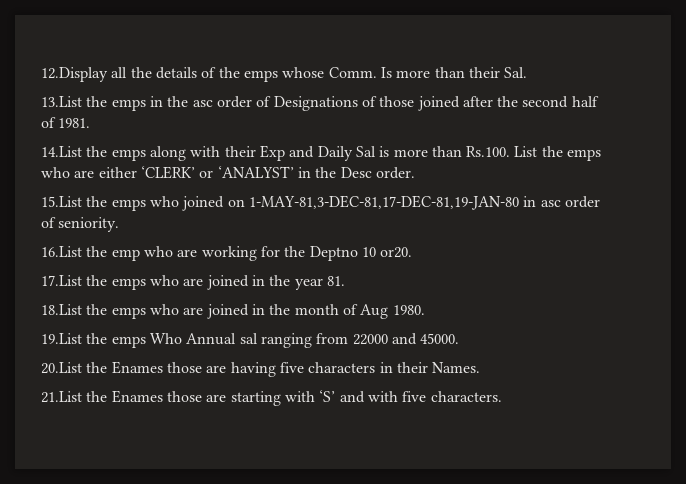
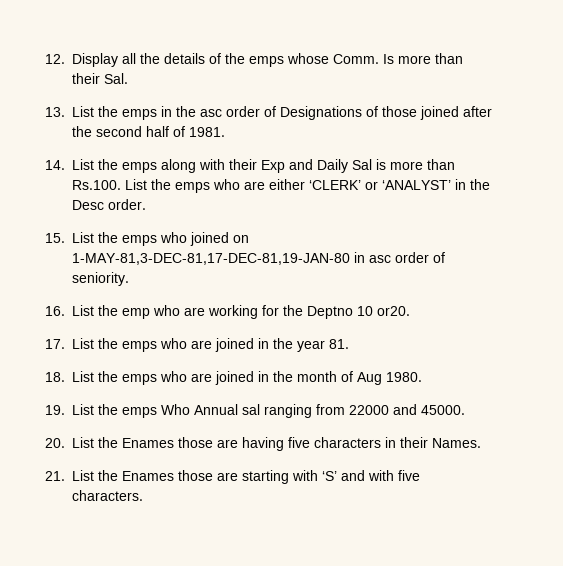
- 12.Display all the details of the emps whose Comm.
+ 12. Display all the details of the emps whose Comm.
- 13.List the emps in the asc order of Designations of those joined after the second half of 1981.
+ 13. List the emps in the asc order of Designations of those joined after the second half of 1981.
- 14.List the emps along with their Exp and Daily Sal is more than Rs.100. List the emps who are either ‘CLERK’ or ‘ANALYST’ in the Desc order.
+ 14. List the emps along with their Exp and Daily Sal is more than Rs.100. List the emps who are either ‘CLERK’ or ‘ANALYST’ in the Desc order.
- 15.List the emps who joined on 1-MAY-81,3-DEC-81,17-DEC-81,19-JAN-80 in asc order of seniority.
+ 15. List the emps who joined on 1-MAY-81,3-DEC-81,17-DEC-81,19-JAN-80 in asc order of seniority.
- 16.List the emp who are working for the Deptno 10 or20.
+ 16. List the emp who are working for the Deptno 10 or20.
- 17.List the emps who are joined in the year 81.
+ 17. List the emps who are joined in the year 81.
- 18.List the emps who are joined in the month of Aug 1980.
+ 18. List the emps who are joined in the month of Aug 1980.
- 19.List the emps Who Annual sal ranging from 22000 and 45000.
+ 19. List the emps Who Annual sal ranging from 22000 and 45000.
- 20.List the Enames those are having five characters in their Names.
+ 20. List the Enames those are having five characters in their Names.
- 21.List the Enames those are starting with ‘S’ and with five characters.
+ 21. List the Enames those are starting with ‘S’ and with five characters.

